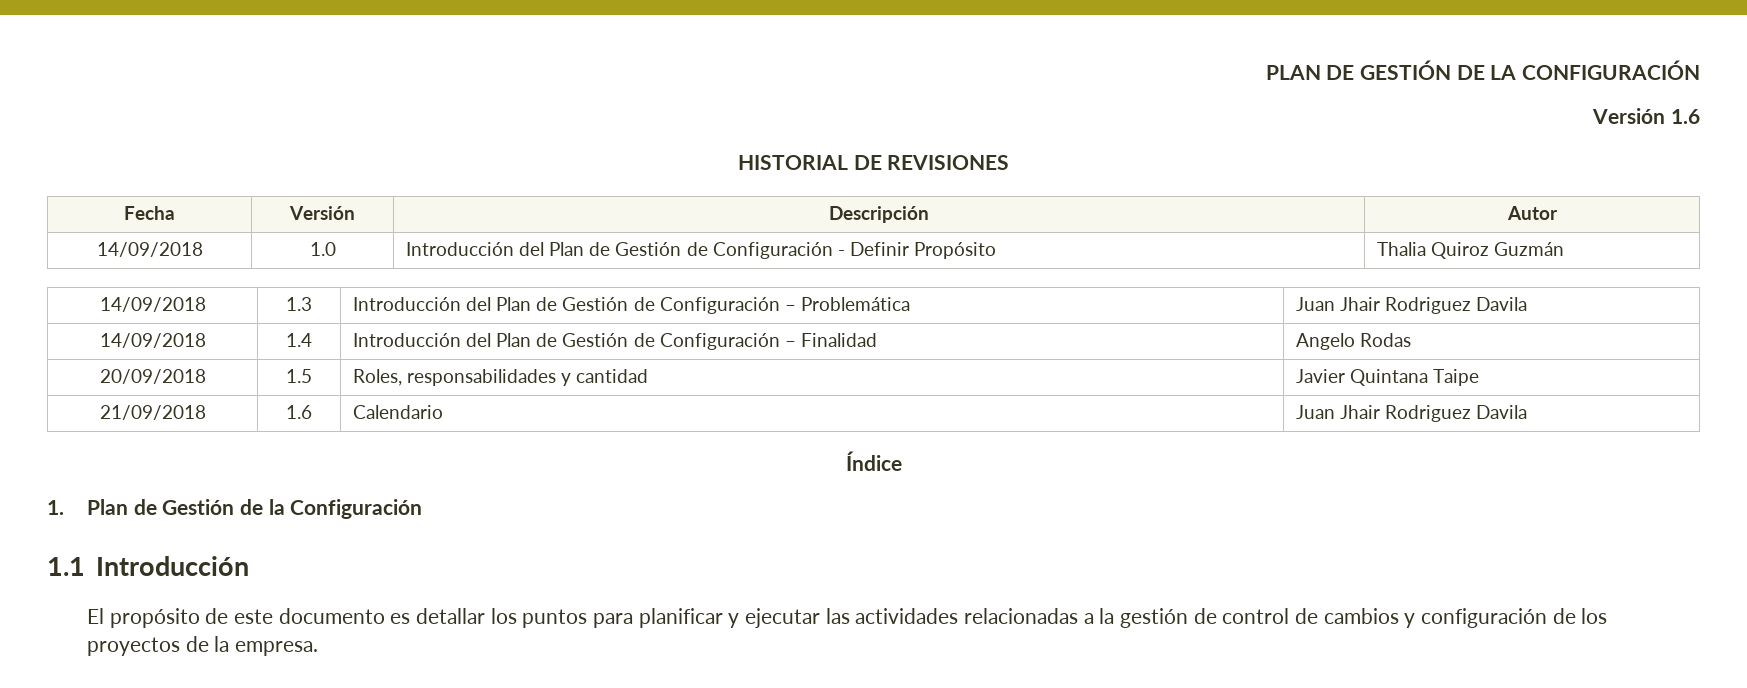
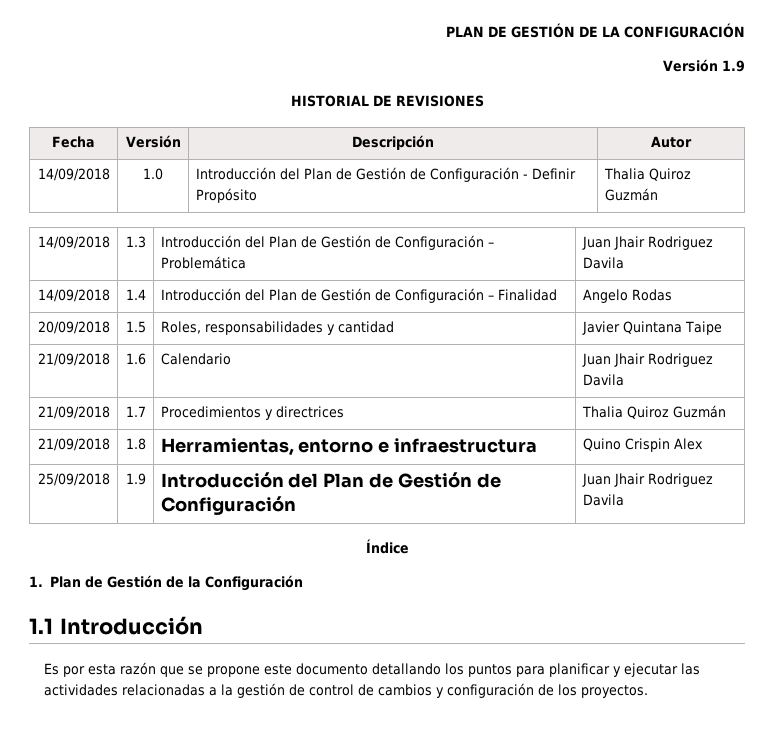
- Versión 1.6
+ Versión 1.9
+ 21/09/2018 | 1.7 | Procedimientos y directrices | Thalia Quiroz Guzmán
+ 21/09/2018 | 1.8 | Herramientas, entorno e infraestructura | Quino Crispin Alex
+ 25/09/2018 | 1.9 | Introducción del Plan de Gestión de Configuración | Juan Jhair Rodriguez Davila
- El propósito de este documento es detallar los puntos para planificar y ejecutar las actividades relacionadas a la gestión de control de cambios y configuración de los proyectos de la empresa.
+ Es por esta razón que se propone este documento detallando los puntos para planificar y ejecutar las actividades relacionadas a la gestión de control de cambios y configuración de los proyectos.

